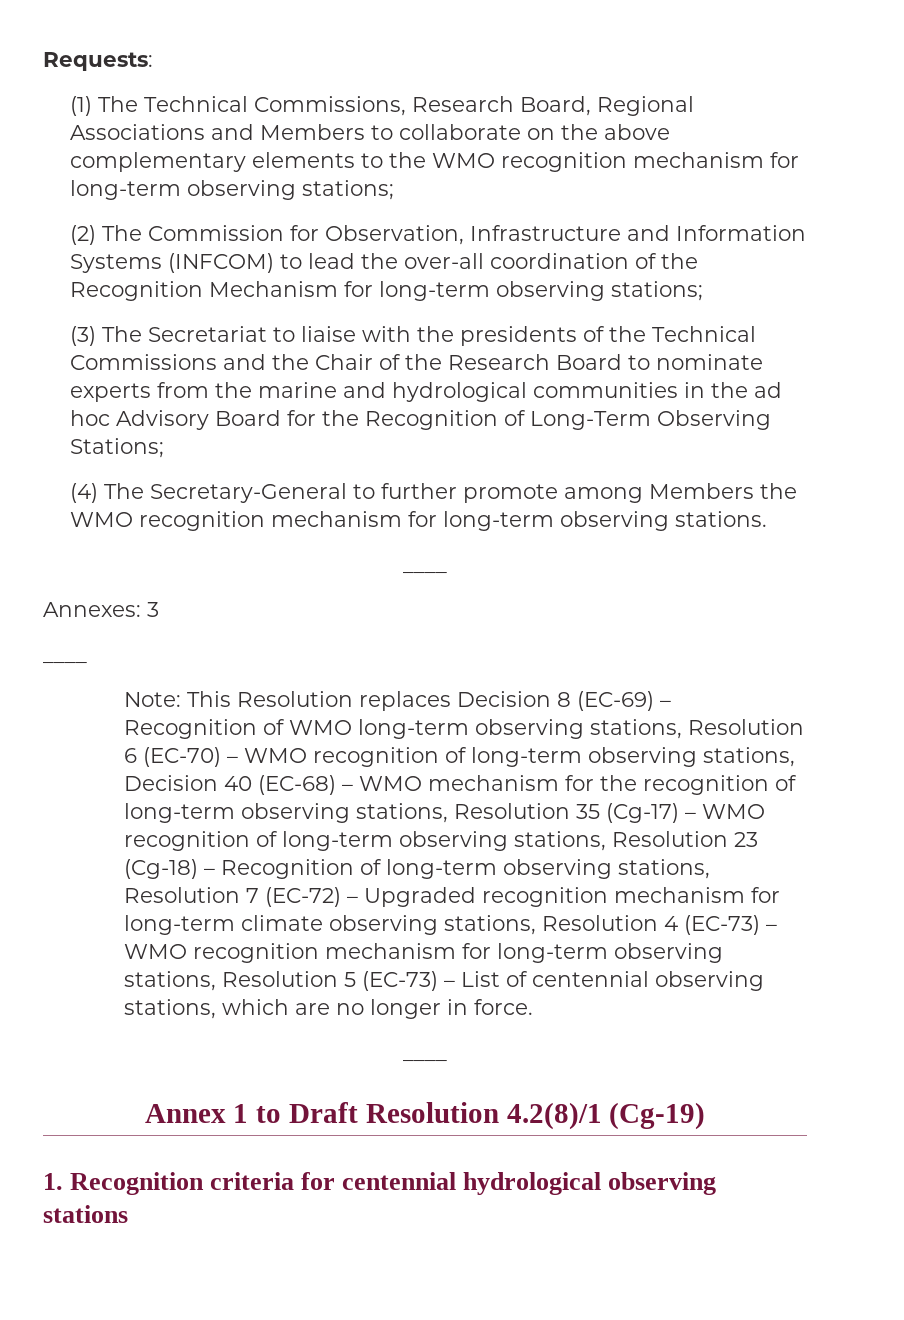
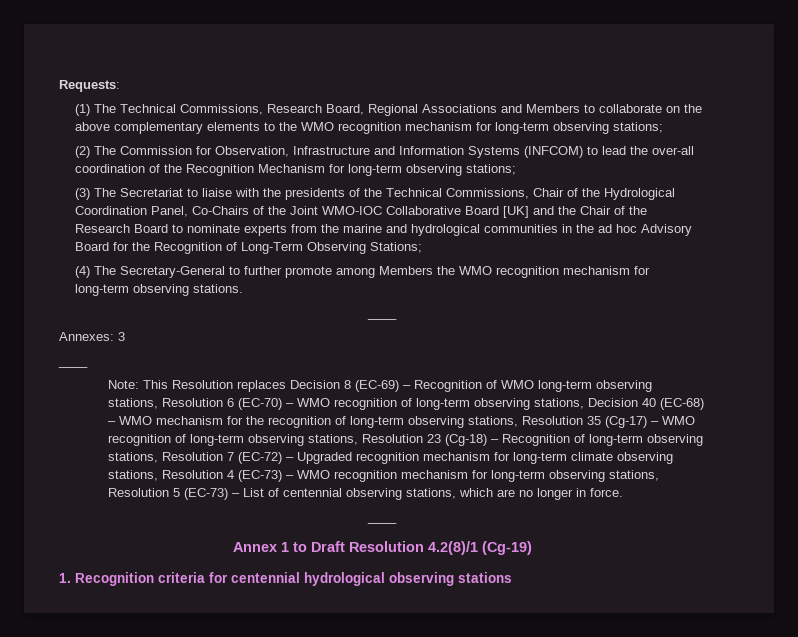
- (3) The Secretariat to liaise with the presidents of the Technical Commissions and the Chair of the Research Board to nominate experts from the marine and hydrological communities in the ad hoc Advisory Board for the Recognition of Long-Term Observing Stations;
+ (3) The Secretariat to liaise with the presidents of the Technical Commissions, Chair of the Hydrological Coordination Panel, Co-Chairs of the Joint WMO-IOC Collaborative Board [UK] and the Chair of the Research Board to nominate experts from the marine and hydrological communities in the ad hoc Advisory Board for the Recognition of Long-Term Observing Stations;

